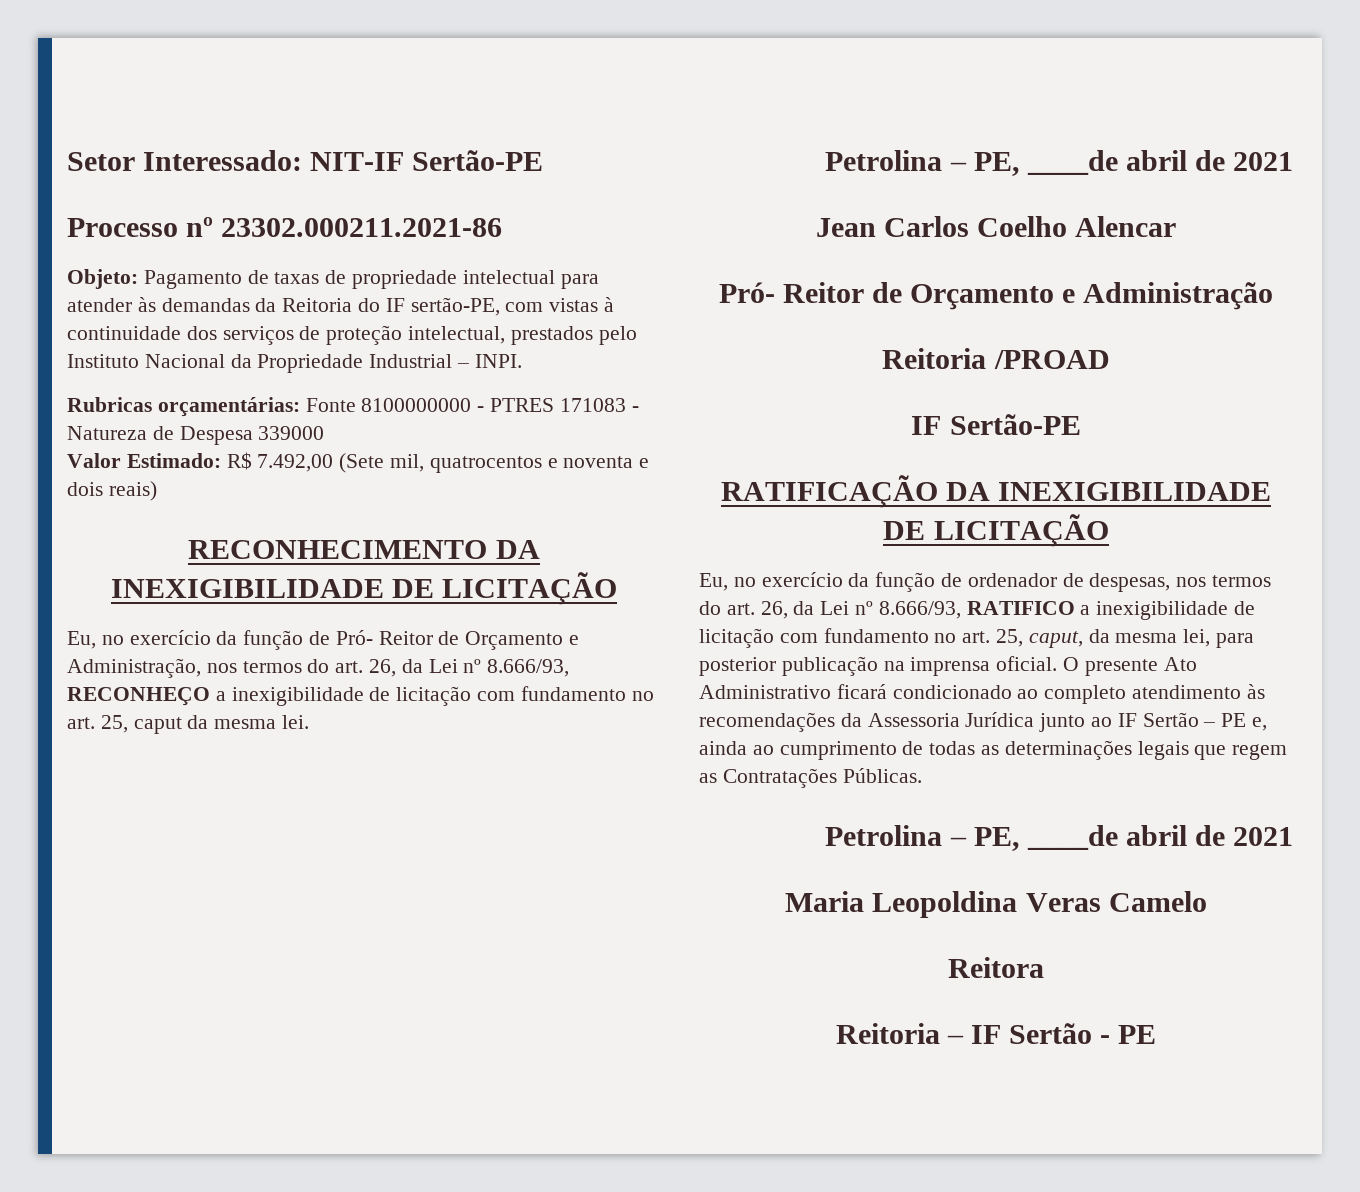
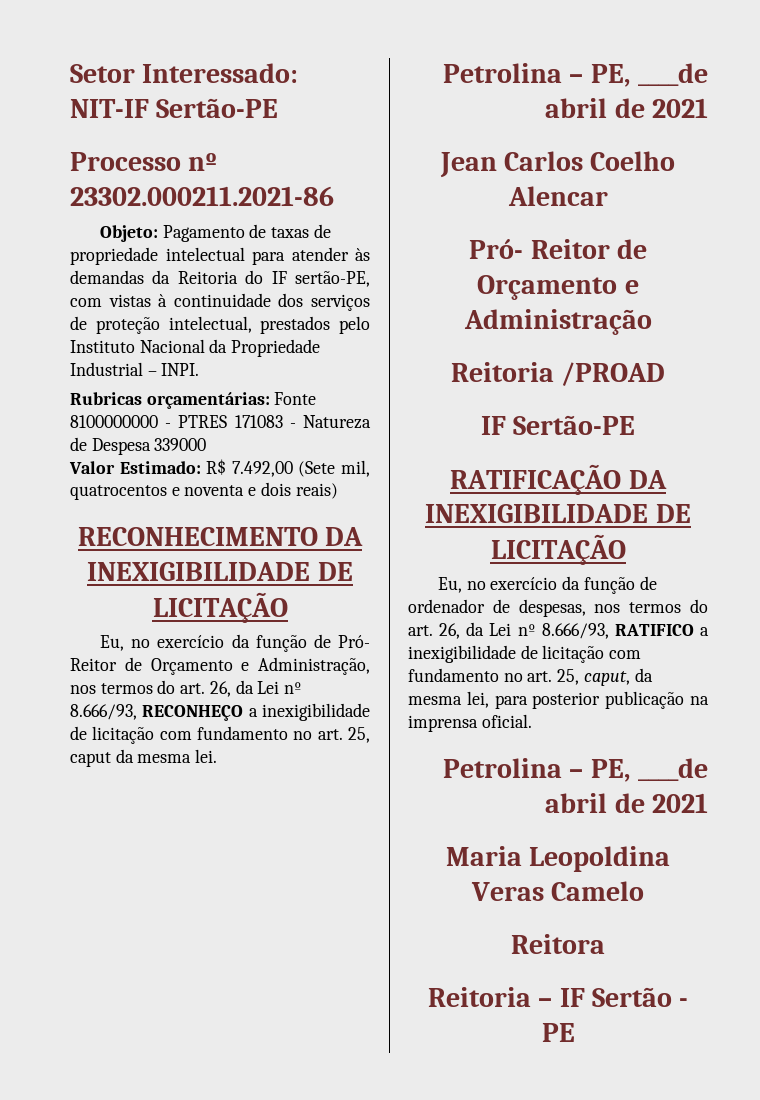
- O presente Ato Administrativo ficará condicionado ao completo atendimento às recomendações da Assessoria Jurídica junto ao IF Sertão – PE e, ainda ao cumprimento de todas as determinações legais que regem as Contratações Públicas.

